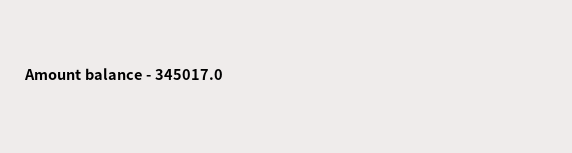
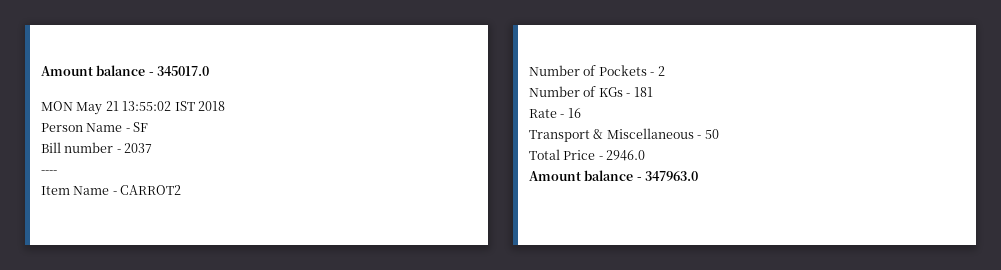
+ MON May 21 13:55:02 IST 2018
+ Person Name - SF
+ Bill number - 2037
+ ----
+ Item Name - CARROT2
+ Number of Pockets - 2
+ Number of KGs - 181
+ Rate - 16
+ Transport & Miscellaneous - 50
+ Total Price - 2946.0
+ Amount balance - 347963.0

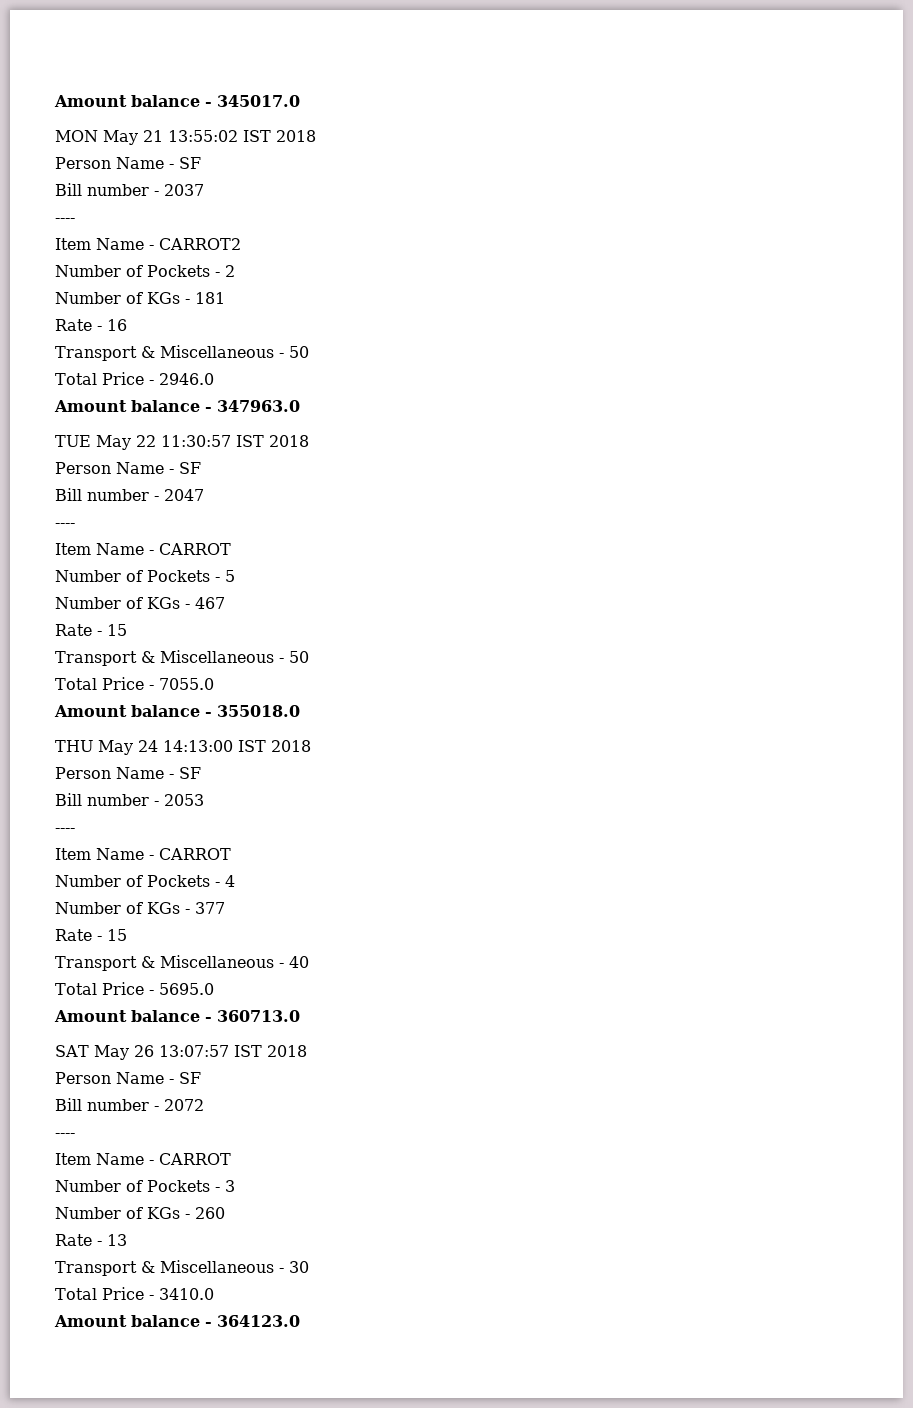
+ TUE May 22 11:30:57 IST 2018
+ Person Name - SF
+ Bill number - 2047
+ ----
+ Item Name - CARROT
+ Number of Pockets - 5
+ Number of KGs - 467
+ Rate - 15
+ Transport & Miscellaneous - 50
+ Total Price - 7055.0
+ Amount balance - 355018.0
+ THU May 24 14:13:00 IST 2018
+ Person Name - SF
+ Bill number - 2053
+ ----
+ Item Name - CARROT
+ Number of Pockets - 4
+ Number of KGs - 377
+ Rate - 15
+ Transport & Miscellaneous - 40
+ Total Price - 5695.0
+ Amount balance - 360713.0
+ SAT May 26 13:07:57 IST 2018
+ Person Name - SF
+ Bill number - 2072
+ ----
+ Item Name - CARROT
+ Number of Pockets - 3
+ Number of KGs - 260
+ Rate - 13
+ Transport & Miscellaneous - 30
+ Total Price - 3410.0
+ Amount balance - 364123.0

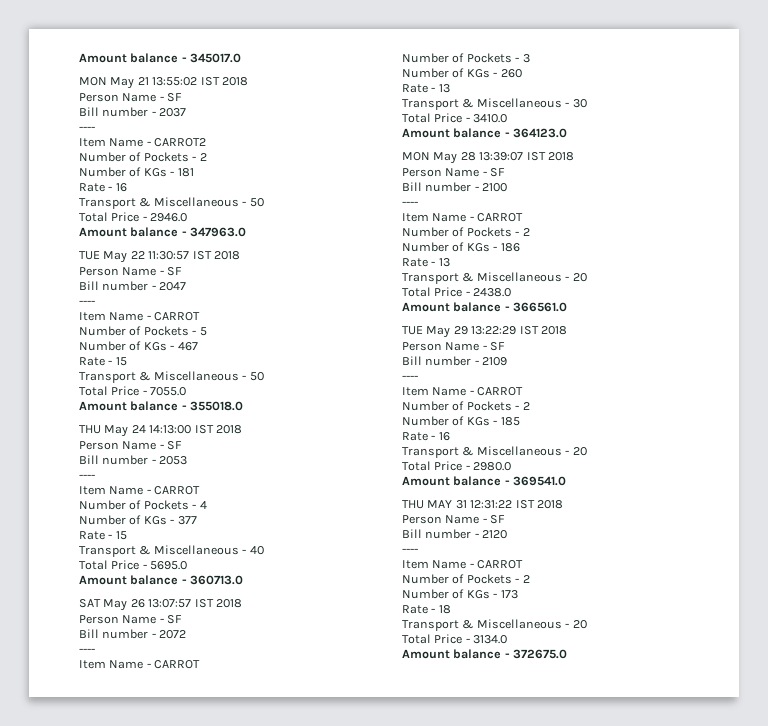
+ MON May 28 13:39:07 IST 2018
+ Person Name - SF
+ Bill number - 2100
+ ----
+ Item Name - CARROT
+ Number of Pockets - 2
+ Number of KGs - 186
+ Rate - 13
+ Transport & Miscellaneous - 20
+ Total Price - 2438.0
+ Amount balance - 366561.0
+ TUE May 29 13:22:29 IST 2018
+ Person Name - SF
+ Bill number - 2109
+ ----
+ Item Name - CARROT
+ Number of Pockets - 2
+ Number of KGs - 185
+ Rate - 16
+ Transport & Miscellaneous - 20
+ Total Price - 2980.0
+ Amount balance - 369541.0
+ THU MAY 31 12:31:22 IST 2018
+ Person Name - SF
+ Bill number - 2120
+ ----
+ Item Name - CARROT
+ Number of Pockets - 2
+ Number of KGs - 173
+ Rate - 18
+ Transport & Miscellaneous - 20
+ Total Price - 3134.0
+ Amount balance - 372675.0

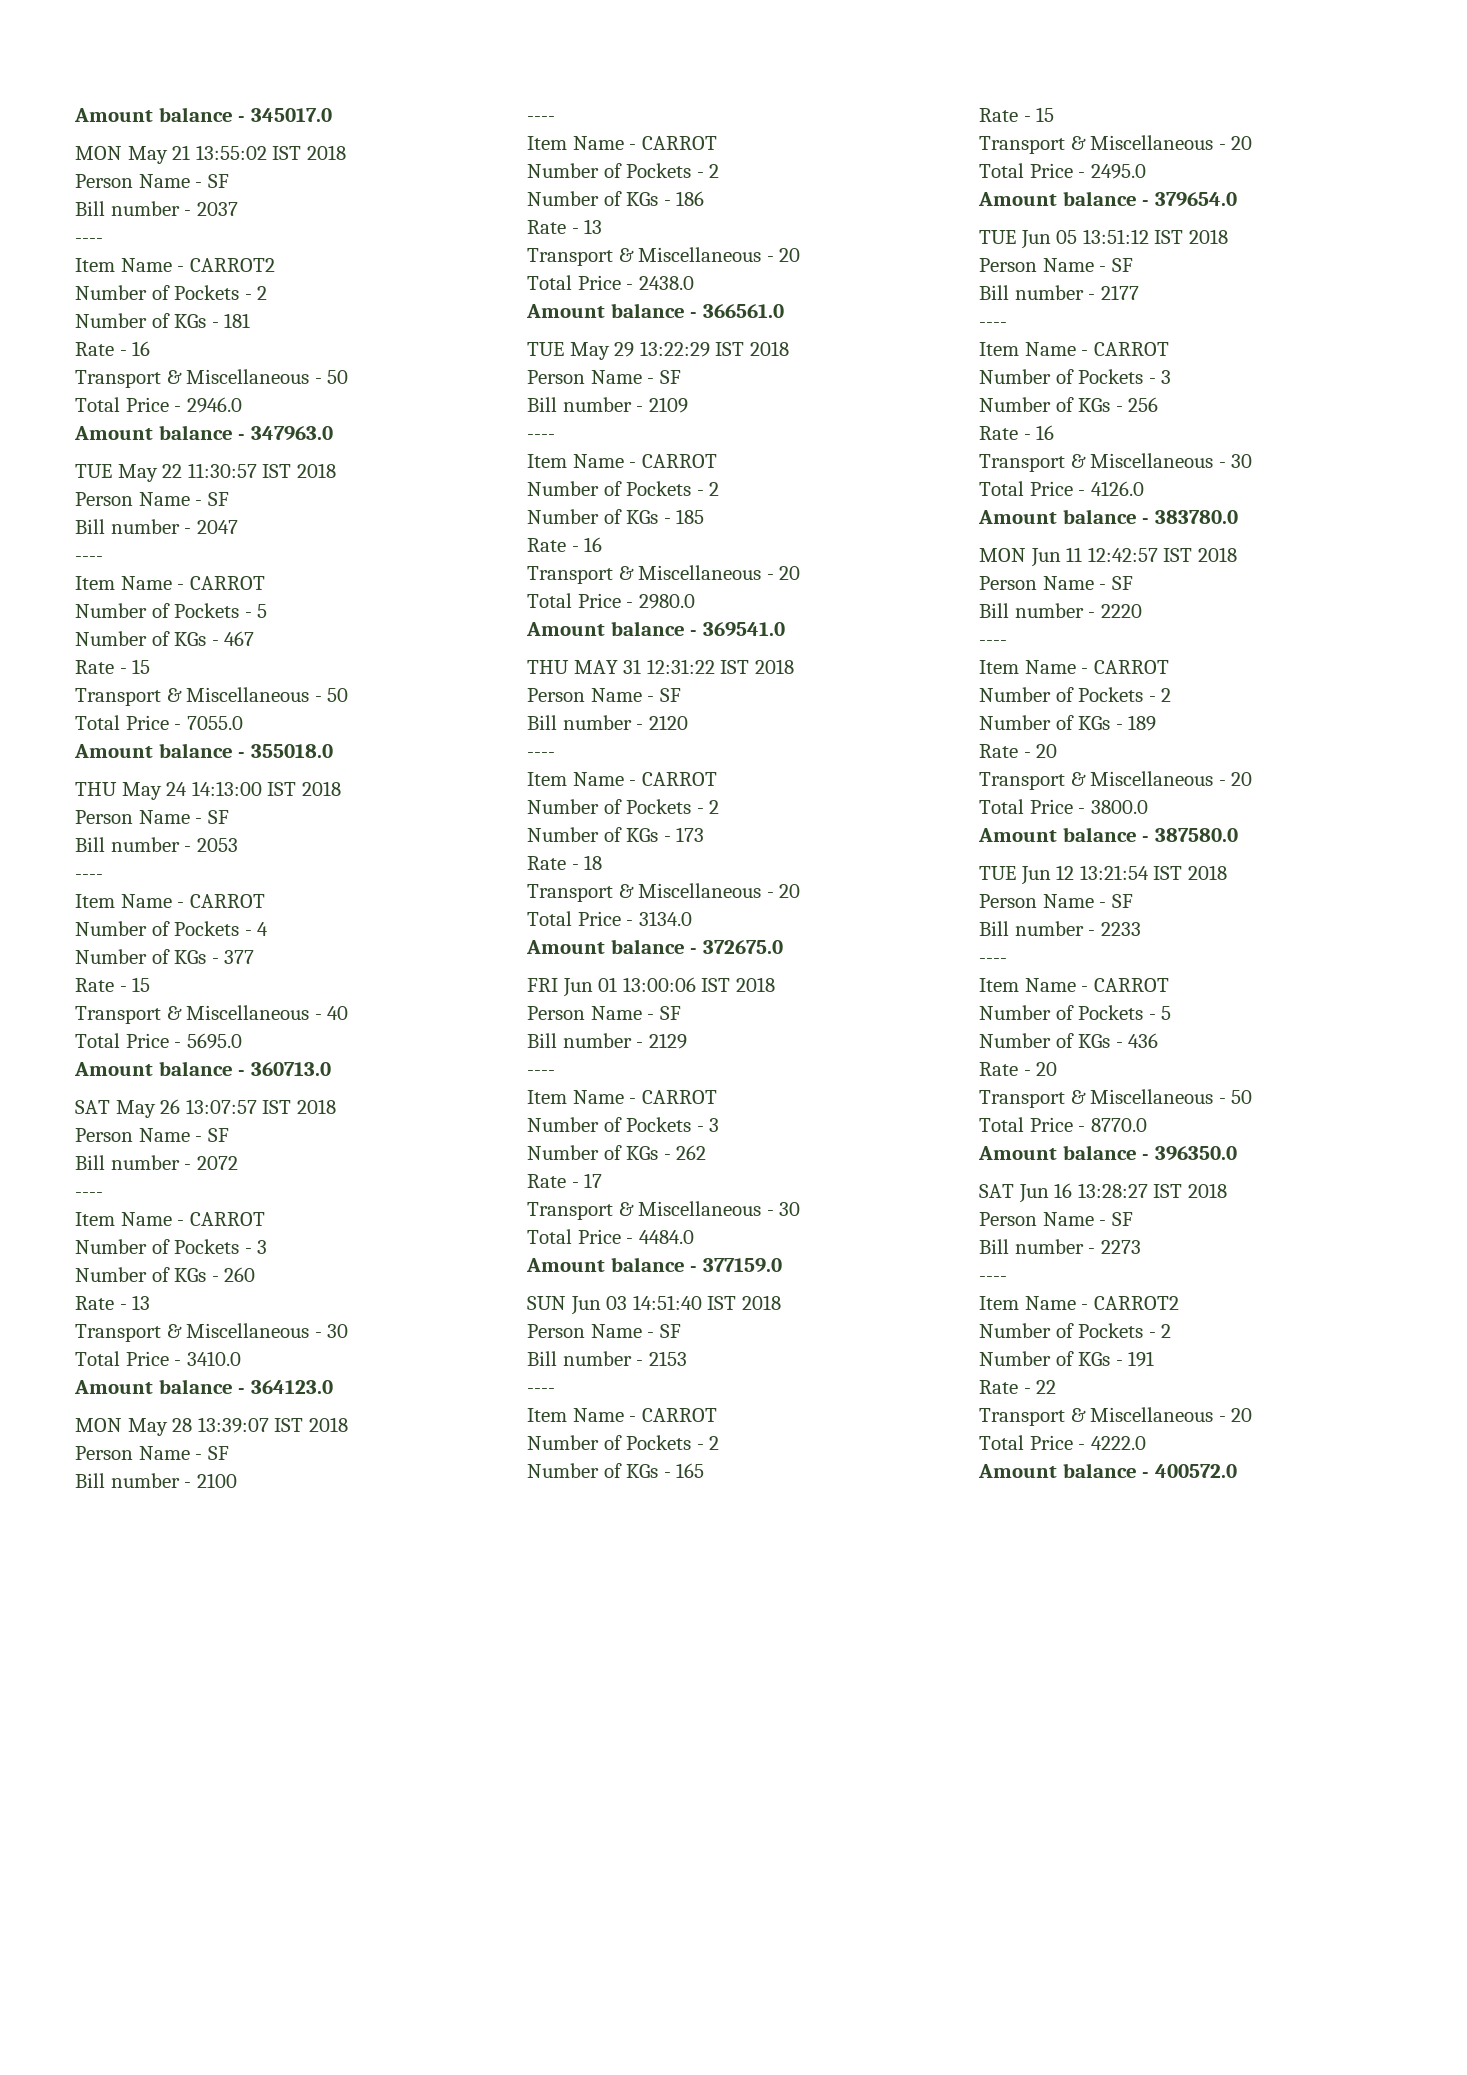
+ FRI Jun 01 13:00:06 IST 2018
+ Person Name - SF
+ Bill number - 2129
+ ----
+ Item Name - CARROT
+ Number of Pockets - 3
+ Number of KGs - 262
+ Rate - 17
+ Transport & Miscellaneous - 30
+ Total Price - 4484.0
+ Amount balance - 377159.0
+ SUN Jun 03 14:51:40 IST 2018
+ Person Name - SF
+ Bill number - 2153
+ ----
+ Item Name - CARROT
+ Number of Pockets - 2
+ Number of KGs - 165
+ Rate - 15
+ Transport & Miscellaneous - 20
+ Total Price - 2495.0
+ Amount balance - 379654.0
+ TUE Jun 05 13:51:12 IST 2018
+ Person Name - SF
+ Bill number - 2177
+ ----
+ Item Name - CARROT
+ Number of Pockets - 3
+ Number of KGs - 256
+ Rate - 16
+ Transport & Miscellaneous - 30
+ Total Price - 4126.0
+ Amount balance - 383780.0
+ MON Jun 11 12:42:57 IST 2018
+ Person Name - SF
+ Bill number - 2220
+ ----
+ Item Name - CARROT
+ Number of Pockets - 2
+ Number of KGs - 189
+ Rate - 20
+ Transport & Miscellaneous - 20
+ Total Price - 3800.0
+ Amount balance - 387580.0
+ TUE Jun 12 13:21:54 IST 2018
+ Person Name - SF
+ Bill number - 2233
+ ----
+ Item Name - CARROT
+ Number of Pockets - 5
+ Number of KGs - 436
+ Rate - 20
+ Transport & Miscellaneous - 50
+ Total Price - 8770.0
+ Amount balance - 396350.0
+ SAT Jun 16 13:28:27 IST 2018
+ Person Name - SF
+ Bill number - 2273
+ ----
+ Item Name - CARROT2
+ Number of Pockets - 2
+ Number of KGs - 191
+ Rate - 22
+ Transport & Miscellaneous - 20
+ Total Price - 4222.0
+ Amount balance - 400572.0

